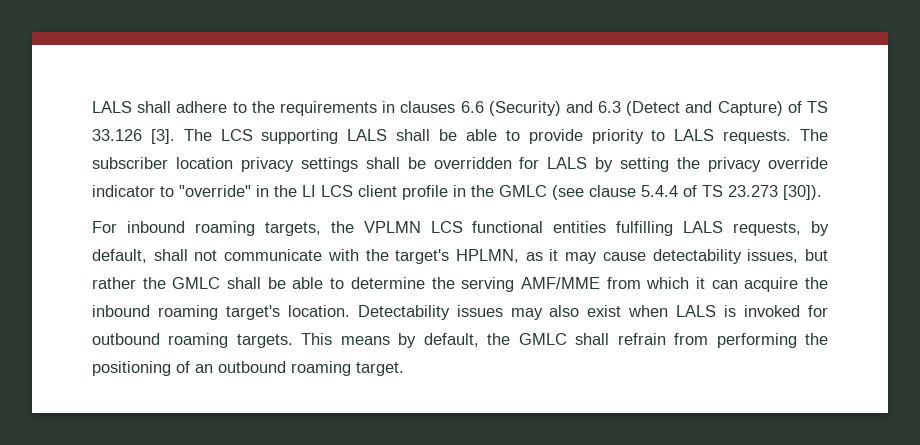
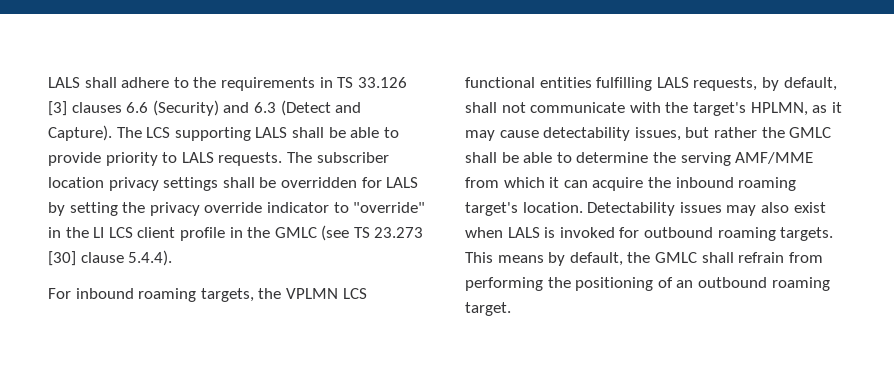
- LALS shall adhere to the requirements in clauses 6.6 (Security) and 6.3 (Detect and Capture) of TS 33.126 [3].
+ LALS shall adhere to the requirements in TS 33.126 [3] clauses 6.6 (Security) and 6.3 (Detect and Capture).
- The subscriber location privacy settings shall be overridden for LALS by setting the privacy override indicator to "override" in the LI LCS client profile in the GMLC (see clause 5.4.4 of TS 23.273 [30]).
+ The subscriber location privacy settings shall be overridden for LALS by setting the privacy override indicator to "override" in the LI LCS client profile in the GMLC (see TS 23.273 [30] clause 5.4.4).

